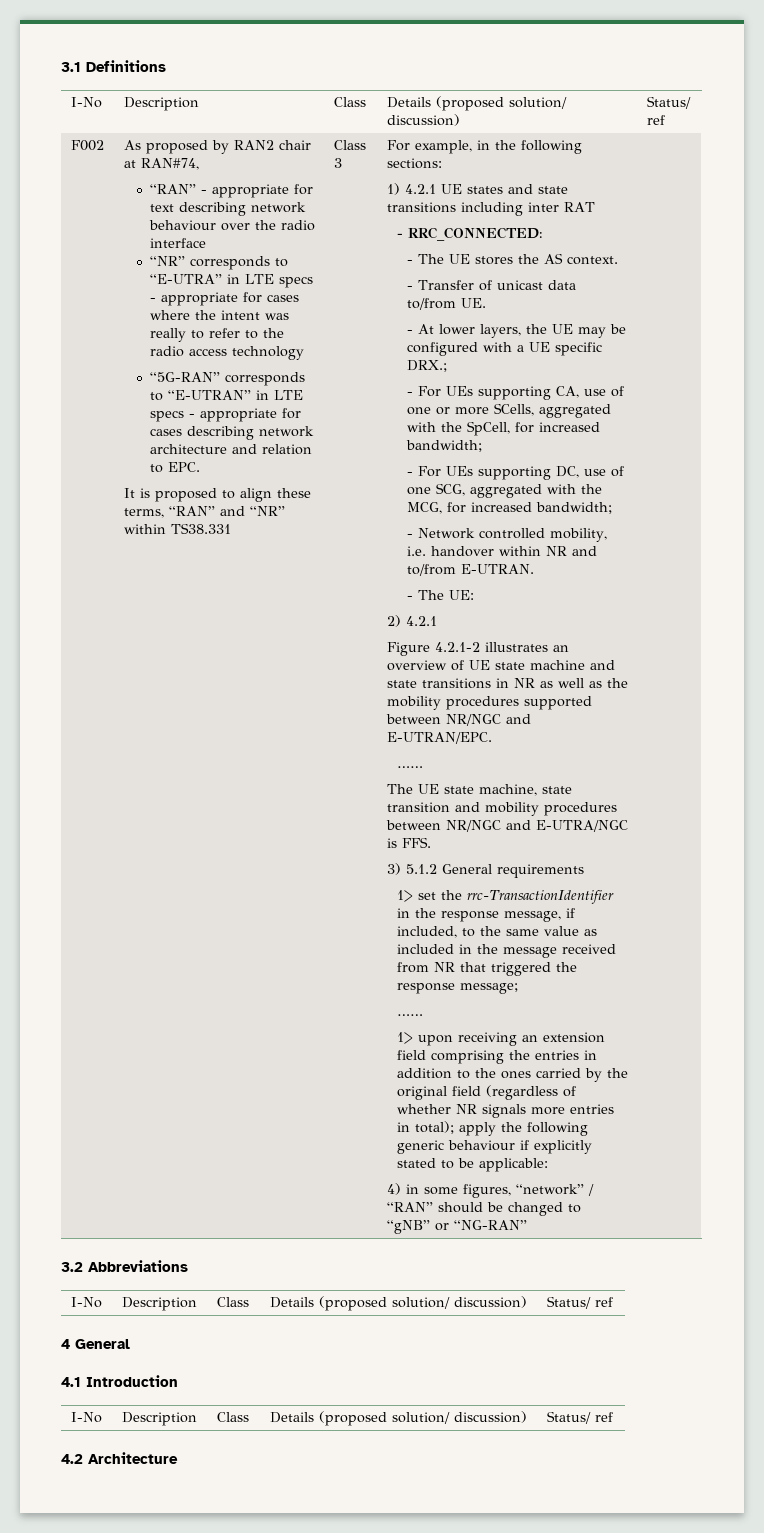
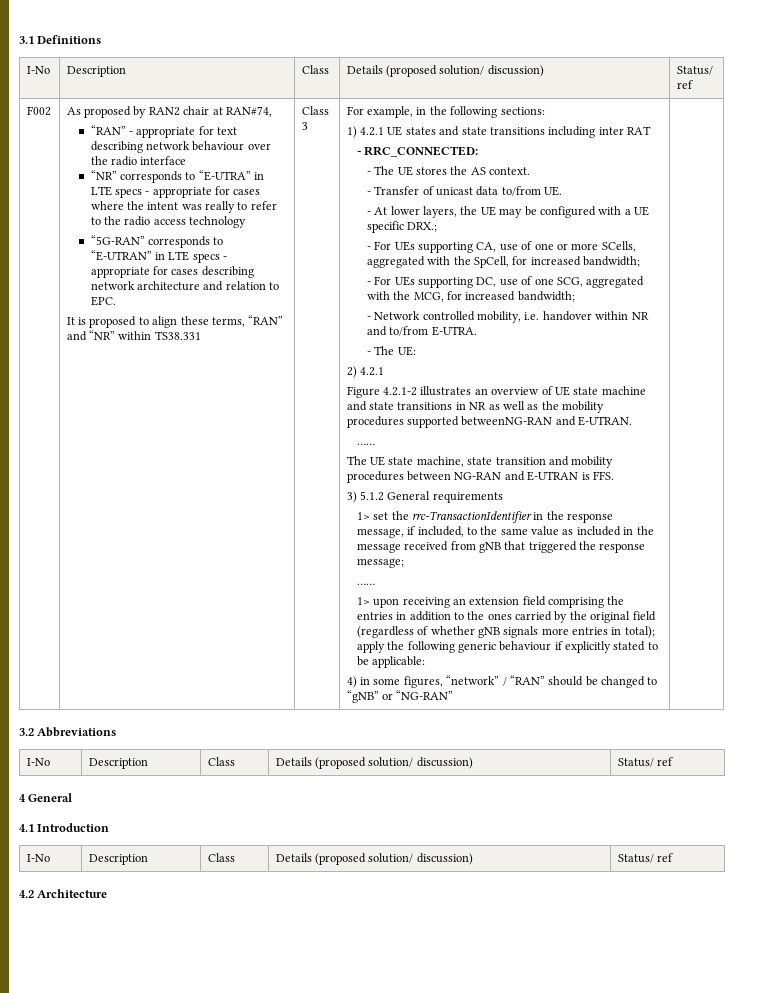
- - Network controlled mobility, i.e. handover within NR and to/from E-UTRAN.
+ - Network controlled mobility, i.e. handover within NR and to/from E-UTRA.
- Figure 4.2.1-2 illustrates an overview of UE state machine and state transitions in NR as well as the mobility procedures supported between NR/NGC and E-UTRAN/EPC.
+ Figure 4.2.1-2 illustrates an overview of UE state machine and state transitions in NR as well as the mobility procedures supported betweenNG-RAN and E-UTRAN.
- The UE state machine, state transition and mobility procedures between NR/NGC and E-UTRA/NGC is FFS.
+ The UE state machine, state transition and mobility procedures between NG-RAN and E-UTRAN is FFS.
- 1> set the rrc-TransactionIdentifier in the response message, if included, to the same value as included in the message received from NR that triggered the response message;
+ 1> set the rrc-TransactionIdentifier in the response message, if included, to the same value as included in the message received from gNB that triggered the response message;
- 1> upon receiving an extension field comprising the entries in addition to the ones carried by the original field (regardless of whether NR signals more entries in total); apply the following generic behaviour if explicitly stated to be applicable:
+ 1> upon receiving an extension field comprising the entries in addition to the ones carried by the original field (regardless of whether gNB signals more entries in total); apply the following generic behaviour if explicitly stated to be applicable:

